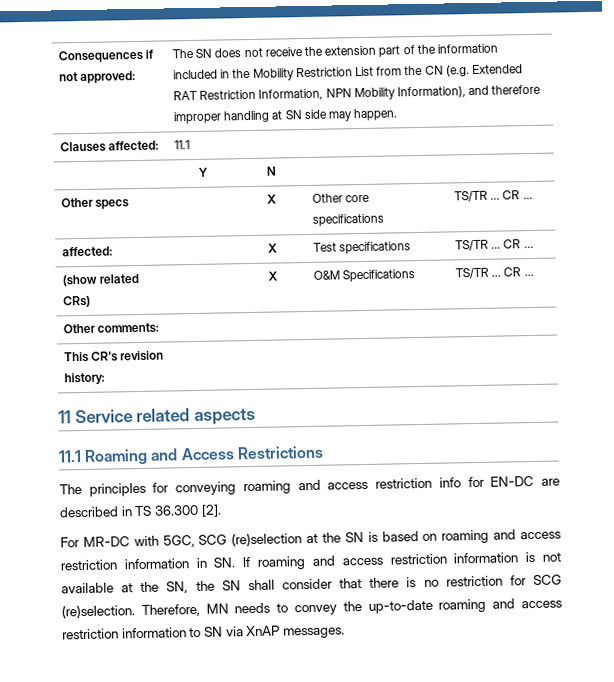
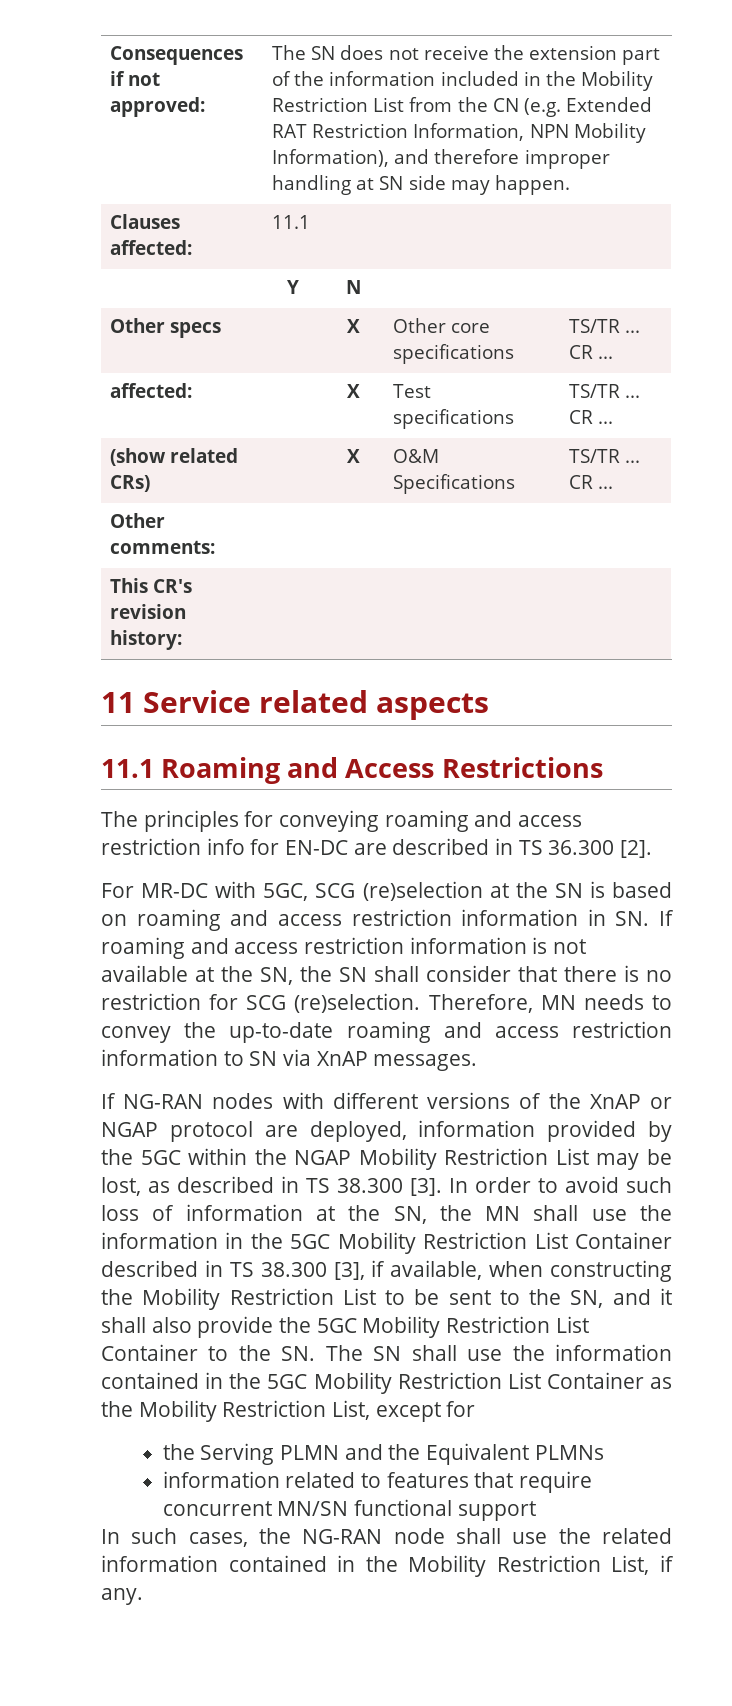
+ If NG-RAN nodes with different versions of the XnAP or NGAP protocol are deployed, information provided by the 5GC within the NGAP Mobility Restriction List may be lost, as described in TS 38.300 [3]. In order to avoid such loss of information at the SN, the MN shall use the information in the 5GC Mobility Restriction List Container described in TS 38.300 [3], if available, when constructing the Mobility Restriction List to be sent to the SN, and it shall also provide the 5GC Mobility Restriction List Container to the SN. The SN shall use the information contained in the 5GC Mobility Restriction List Container as the Mobility Restriction List, except for
+ the Serving PLMN and the Equivalent PLMNs
+ information related to features that require concurrent MN/SN functional support
+ In such cases, the NG-RAN node shall use the related information contained in the Mobility Restriction List, if any.

